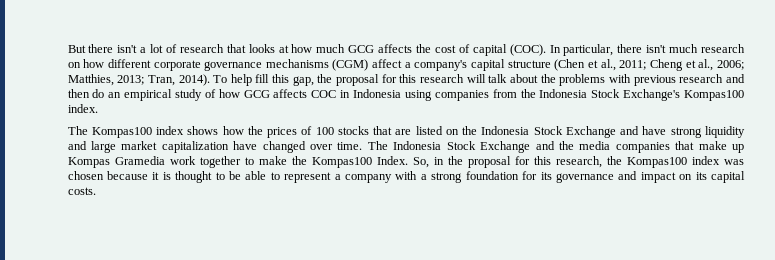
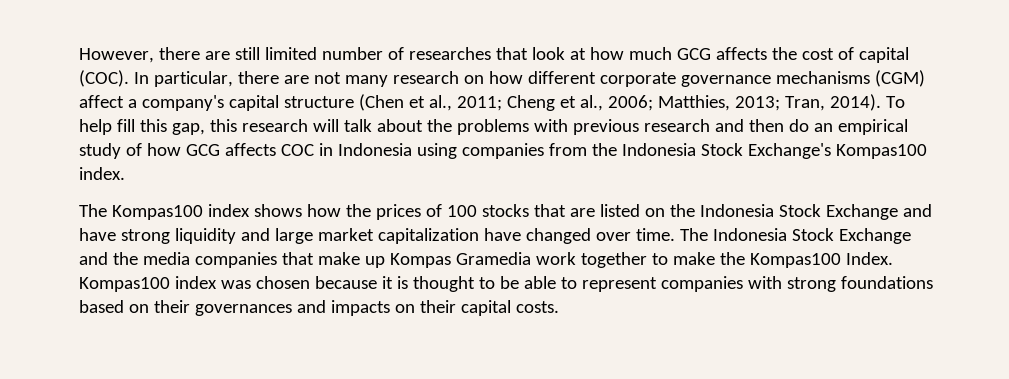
- But there isn't a lot of research that looks at how much GCG affects the cost of capital (COC).
+ However, there are still limited number of researches that look at how much GCG affects the cost of capital (COC).
- In particular, there isn't much research on how different corporate governance mechanisms (CGM) affect a company's capital structure (Chen et al., 2011; Cheng et al., 2006; Matthies, 2013; Tran, 2014).
+ In particular, there are not many research on how different corporate governance mechanisms (CGM) affect a company's capital structure (Chen et al., 2011; Cheng et al., 2006; Matthies, 2013; Tran, 2014).
- To help fill this gap, the proposal for this research will talk about the problems with previous research and then do an empirical study of how GCG affects COC in Indonesia using companies from the Indonesia Stock Exchange's Kompas100 index.
+ To help fill this gap, this research will talk about the problems with previous research and then do an empirical study of how GCG affects COC in Indonesia using companies from the Indonesia Stock Exchange's Kompas100 index.
- So, in the proposal for this research, the Kompas100 index was chosen because it is thought to be able to represent a company with a strong foundation for its governance and impact on its capital costs.
+ Kompas100 index was chosen because it is thought to be able to represent companies with strong foundations based on their governances and impacts on their capital costs.

